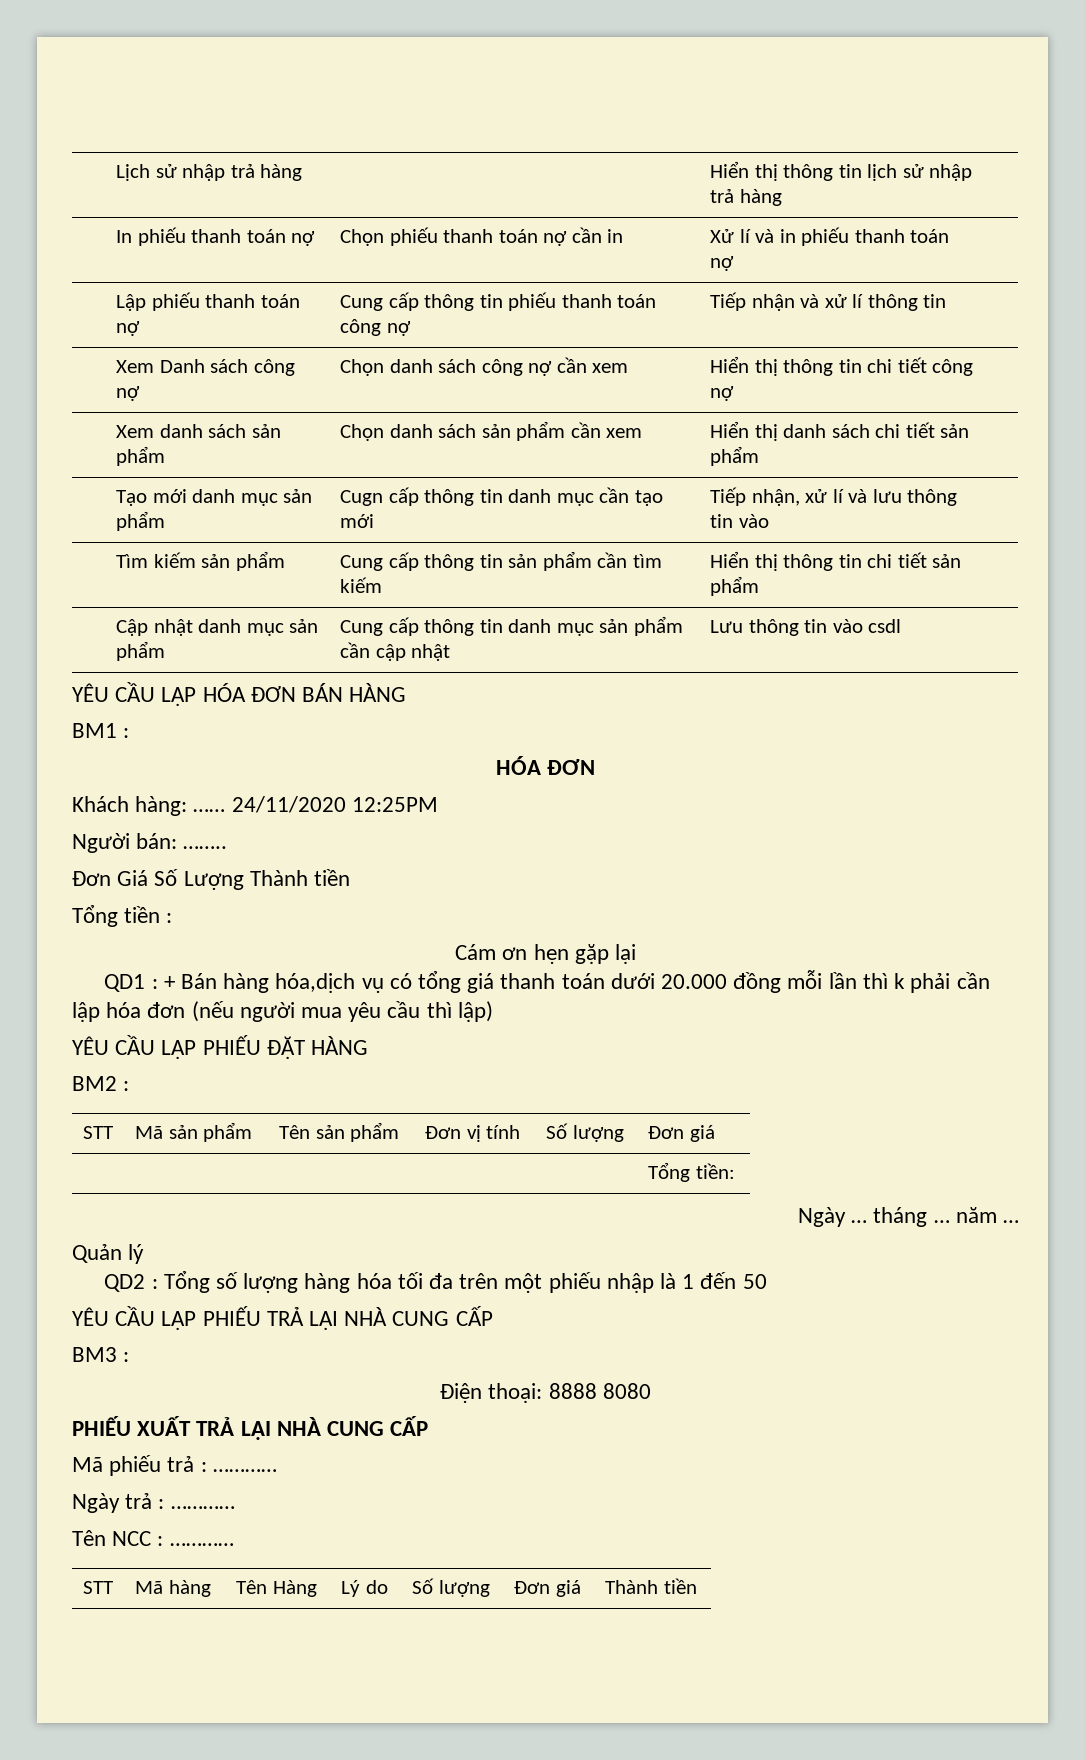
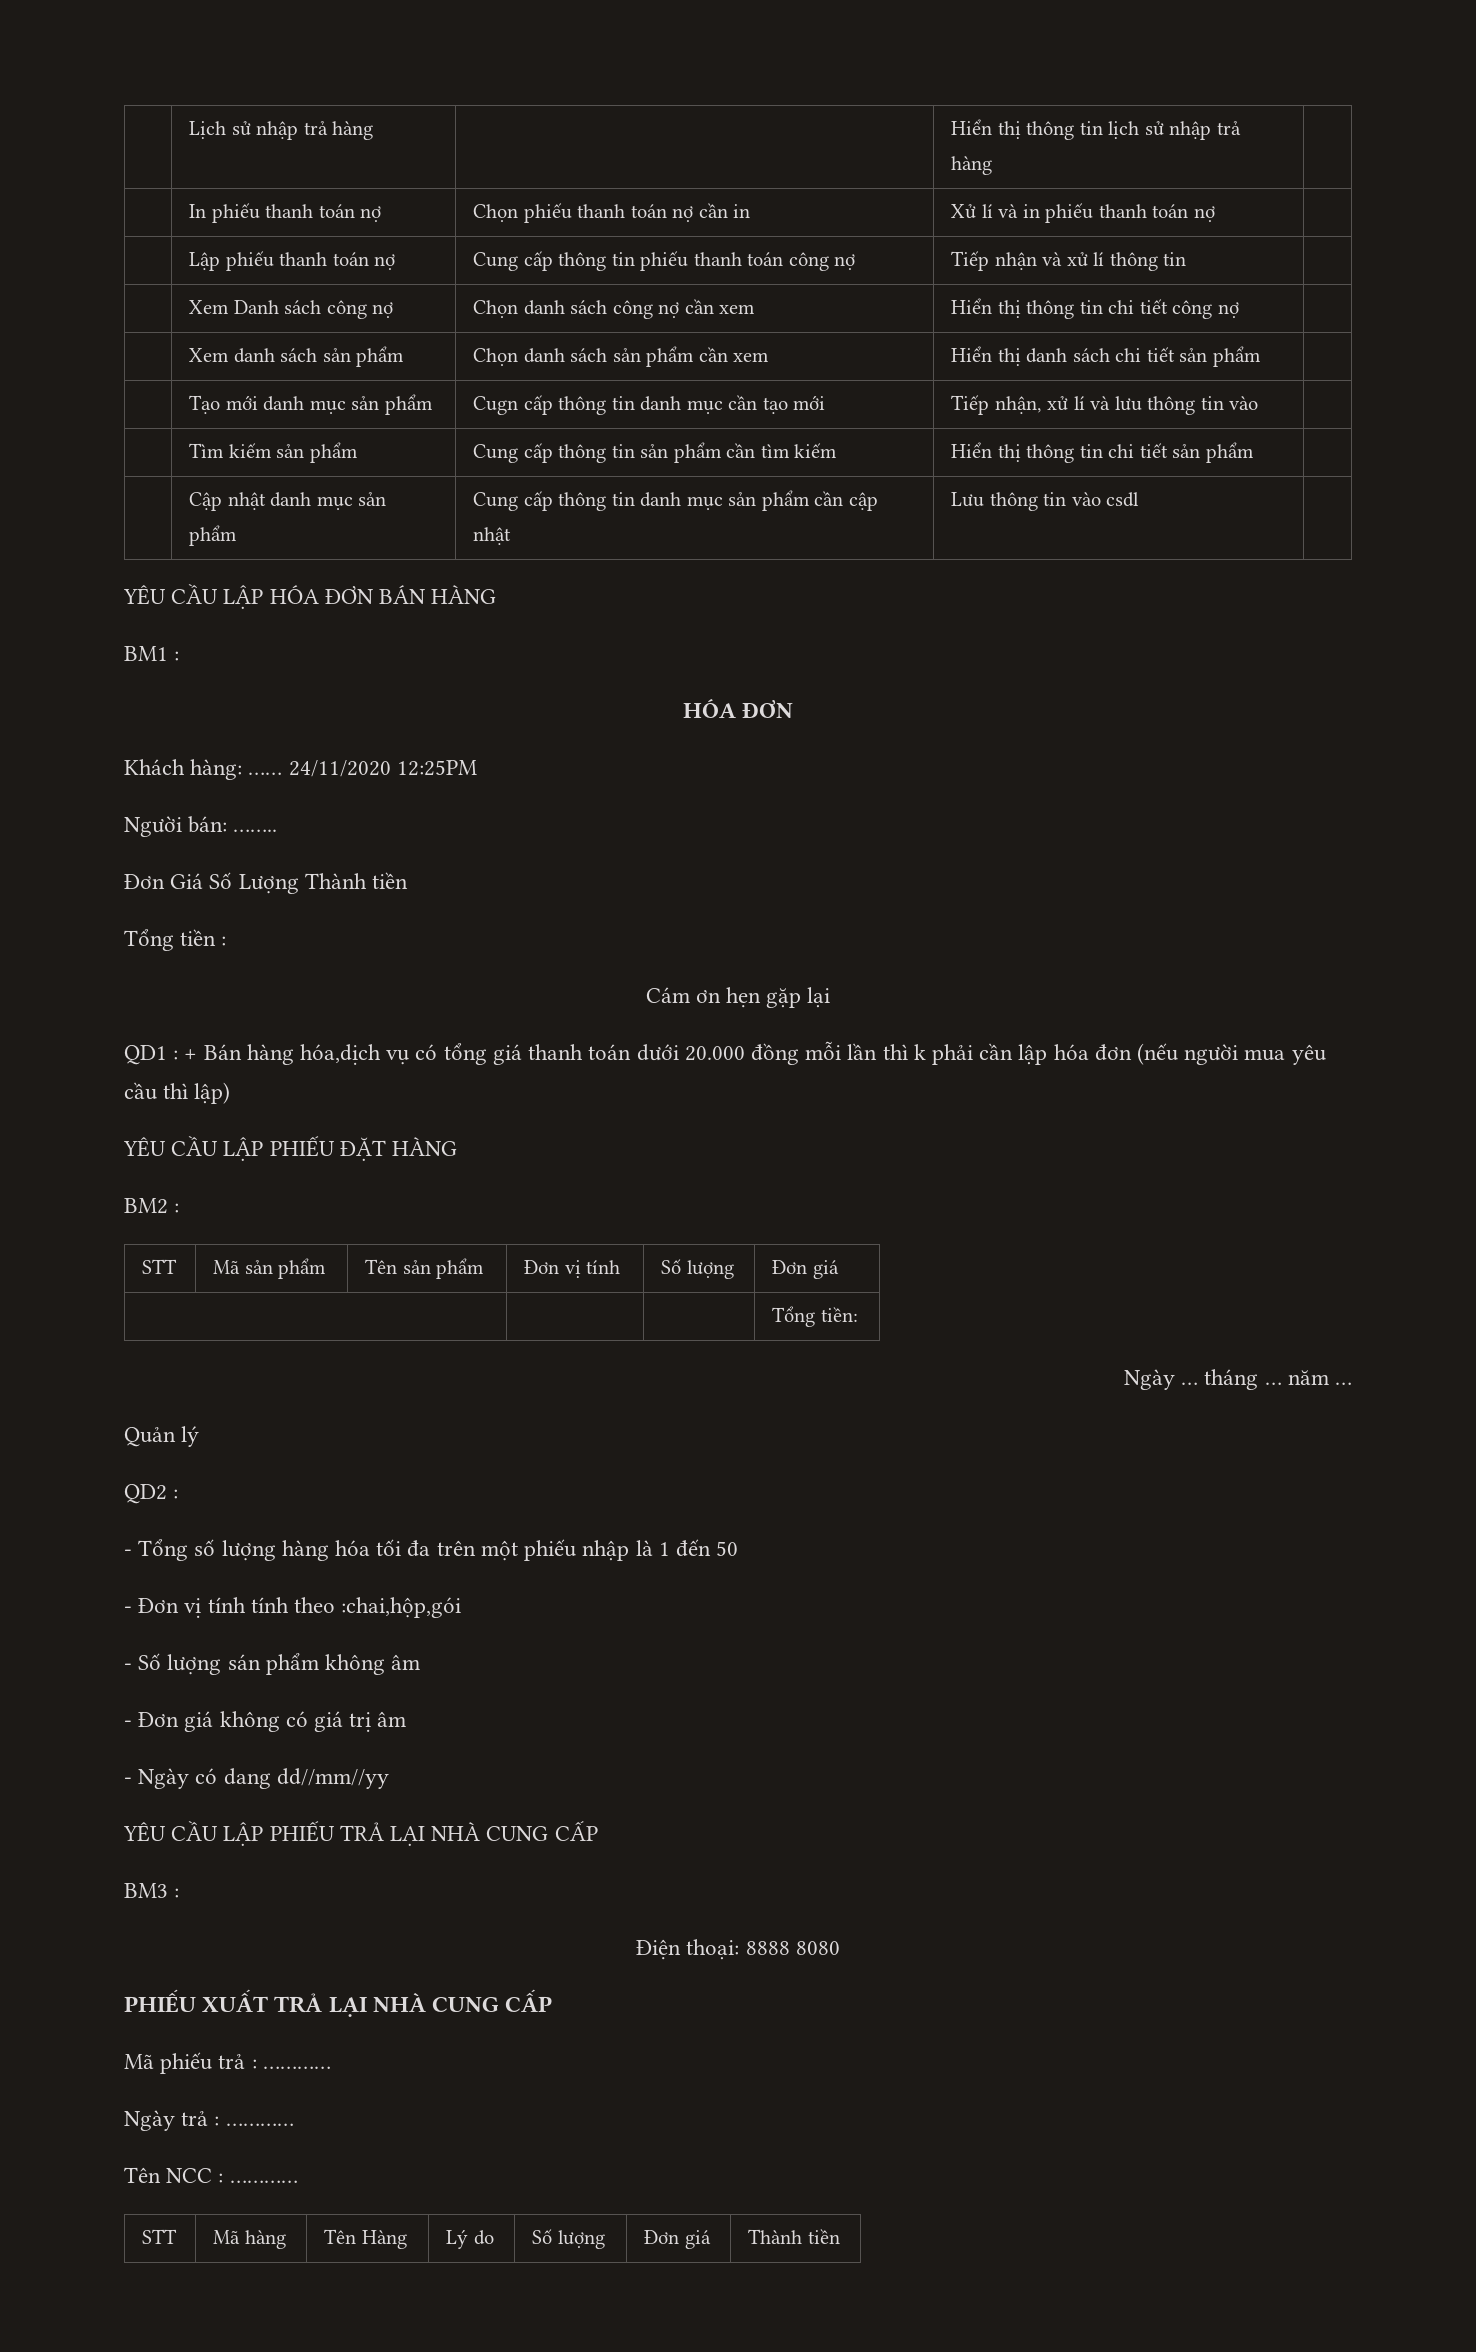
- QD2 : Tổng số lượng hàng hóa tối đa trên một phiếu nhập là 1 đến 50
+ QD2 :
+ - Tổng số lượng hàng hóa tối đa trên một phiếu nhập là 1 đến 50
+ - Đơn vị tính tính theo :chai,hộp,gói
+ - Số lượng sán phẩm không âm
+ - Đơn giá không có giá trị âm
+ - Ngày có dang dd//mm//yy

